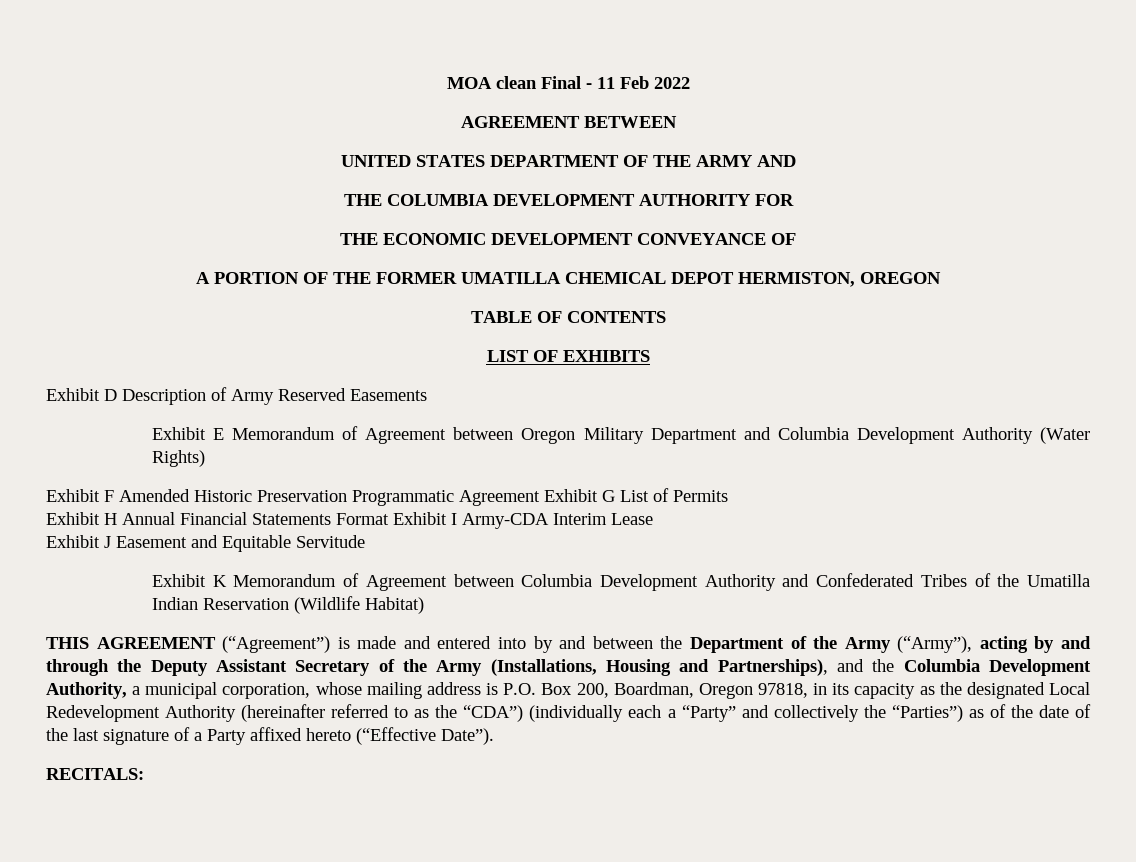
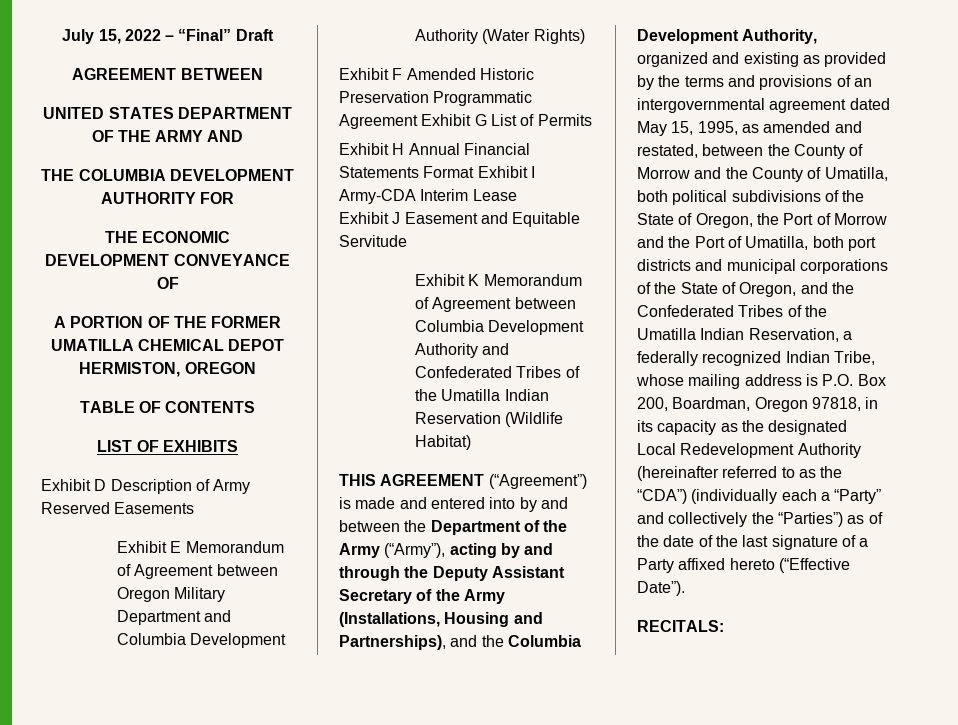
- MOA clean Final - 11 Feb 2022
+ July 15, 2022 – “Final” Draft
- THIS AGREEMENT (“Agreement”) is made and entered into by and between the Department of the Army (“Army”), acting by and through the Deputy Assistant Secretary of the Army (Installations, Housing and Partnerships), and the Columbia Development Authority, a municipal corporation, whose mailing address is P.O. Box 200, Boardman, Oregon 97818, in its capacity as the designated Local Redevelopment Authority (hereinafter referred to as the “CDA”) (individually each a “Party” and collectively the “Parties”) as of the date of the last signature of a Party affixed hereto (“Effective Date”).
+ THIS AGREEMENT (“Agreement”) is made and entered into by and between the Department of the Army (“Army”), acting by and through the Deputy Assistant Secretary of the Army (Installations, Housing and Partnerships), and the Columbia Development Authority, organized and existing as provided by the terms and provisions of an intergovernmental agreement dated May 15, 1995, as amended and restated, between the County of Morrow and the County of Umatilla, both political subdivisions of the State of Oregon, the Port of Morrow and the Port of Umatilla, both port districts and municipal corporations of the State of Oregon, and the Confederated Tribes of the Umatilla Indian Reservation, a federally recognized Indian Tribe, whose mailing address is P.O. Box 200, Boardman, Oregon 97818, in its capacity as the designated Local Redevelopment Authority (hereinafter referred to as the “CDA”) (individually each a “Party” and collectively the “Parties”) as of the date of the last signature of a Party affixed hereto (“Effective Date”).

